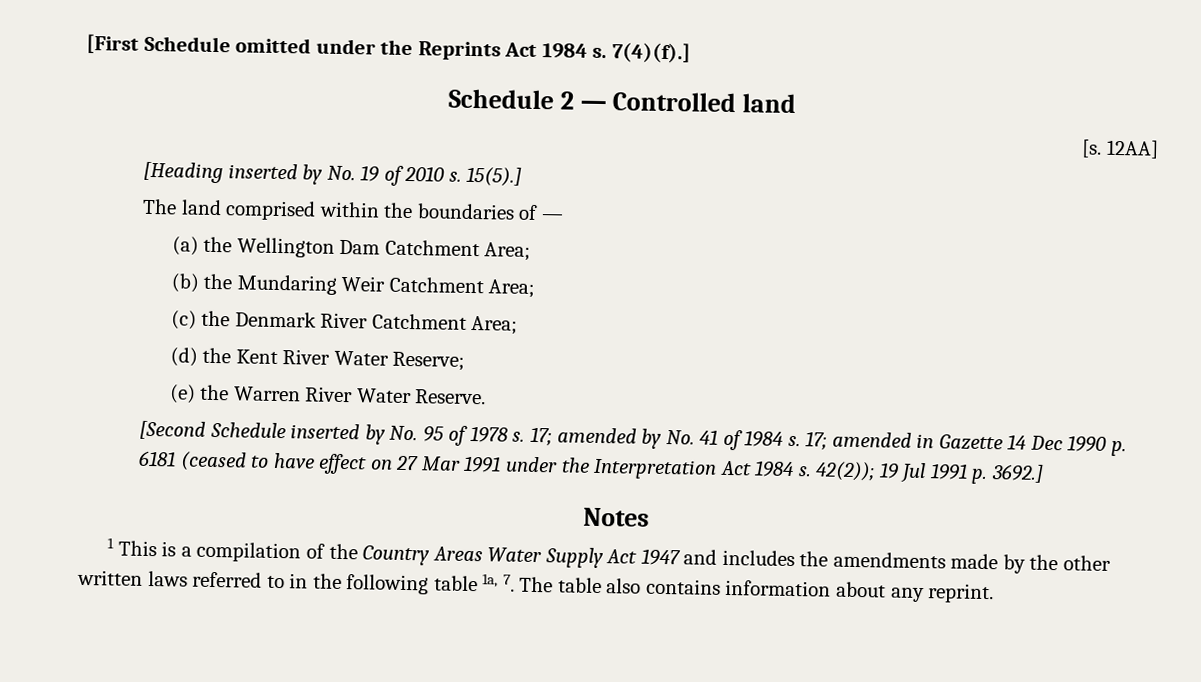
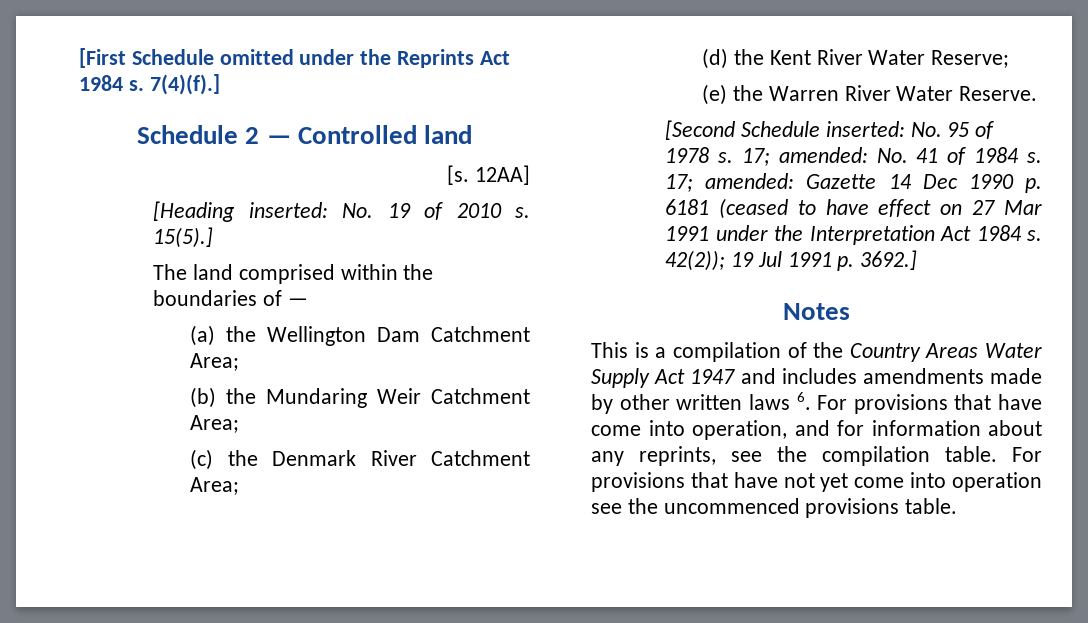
- [Heading inserted by No. 19 of 2010 s.
+ [Heading inserted: No. 19 of 2010 s.
- [Second Schedule inserted by No. 95 of 1978 s.
+ [Second Schedule inserted: No. 95 of 1978 s.
- 17; amended by No. 41 of 1984 s.
+ 17; amended: No. 41 of 1984 s.
- 17; amended in Gazette 14 Dec 1990 p. 6181 (ceased to have effect on 27 Mar 1991 under the Interpretation Act 1984 s.
+ 17; amended: Gazette 14 Dec 1990 p. 6181 (ceased to have effect on 27 Mar 1991 under the Interpretation Act 1984 s.
- 1 This is a compilation of the Country Areas Water Supply Act 1947 and includes the amendments made by the other written laws referred to in the following table 1a, 7. The table also contains information about any reprint.
+ This is a compilation of the Country Areas Water Supply Act 1947 and includes amendments made by other written laws 6. For provisions that have come into operation, and for information about any reprints, see the compilation table. For provisions that have not yet come into operation see the uncommenced provisions table.

